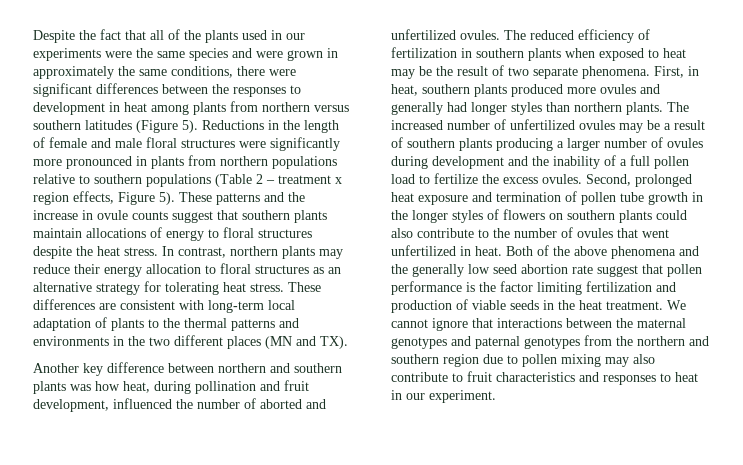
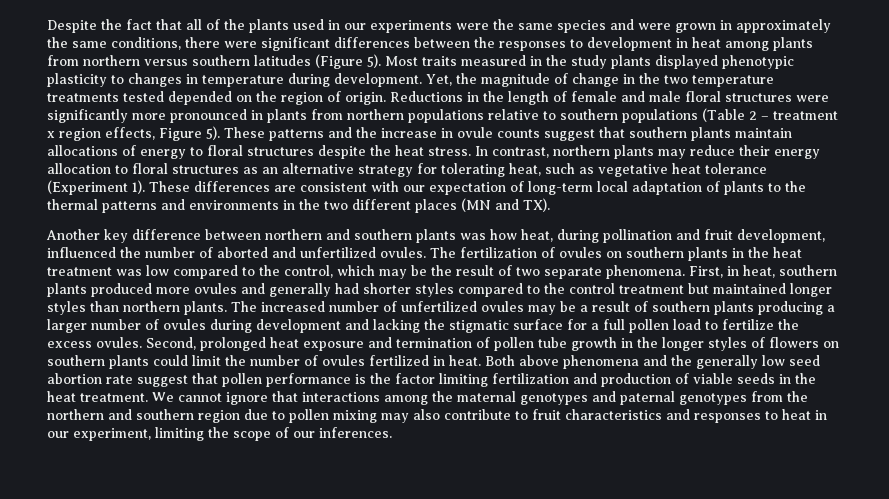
+ Most traits measured in the study plants displayed phenotypic plasticity to changes in temperature during development. Yet, the magnitude of change in the two temperature treatments tested depended on the region of origin.
- In contrast, northern plants may reduce their energy allocation to floral structures as an alternative strategy for tolerating heat stress.
+ In contrast, northern plants may reduce their energy allocation to floral structures as an alternative strategy for tolerating heat, such as vegetative heat tolerance (Experiment 1).
- These differences are consistent with long-term local adaptation of plants to the thermal patterns and environments in the two different places (MN and TX).
+ These differences are consistent with our expectation of long-term local adaptation of plants to the thermal patterns and environments in the two different places (MN and TX).
- The reduced efficiency of fertilization in southern plants when exposed to heat may be the result of two separate phenomena.
+ The fertilization of ovules on southern plants in the heat treatment was low compared to the control, which may be the result of two separate phenomena.
- First, in heat, southern plants produced more ovules and generally had longer styles than northern plants.
+ First, in heat, southern plants produced more ovules and generally had shorter styles compared to the control treatment but maintained longer styles than northern plants.
- The increased number of unfertilized ovules may be a result of southern plants producing a larger number of ovules during development and the inability of a full pollen load to fertilize the excess ovules.
+ The increased number of unfertilized ovules may be a result of southern plants producing a larger number of ovules during development and lacking the stigmatic surface for a full pollen load to fertilize the excess ovules.
- Second, prolonged heat exposure and termination of pollen tube growth in the longer styles of flowers on southern plants could also contribute to the number of ovules that went unfertilized in heat.
+ Second, prolonged heat exposure and termination of pollen tube growth in the longer styles of flowers on southern plants could limit the number of ovules fertilized in heat.
- Both of the above phenomena and the generally low seed abortion rate suggest that pollen performance is the factor limiting fertilization and production of viable seeds in the heat treatment.
+ Both above phenomena and the generally low seed abortion rate suggest that pollen performance is the factor limiting fertilization and production of viable seeds in the heat treatment.
- We cannot ignore that interactions between the maternal genotypes and paternal genotypes from the northern and southern region due to pollen mixing may also contribute to fruit characteristics and responses to heat in our experiment.
+ We cannot ignore that interactions among the maternal genotypes and paternal genotypes from the northern and southern region due to pollen mixing may also contribute to fruit characteristics and responses to heat in our experiment, limiting the scope of our inferences.

